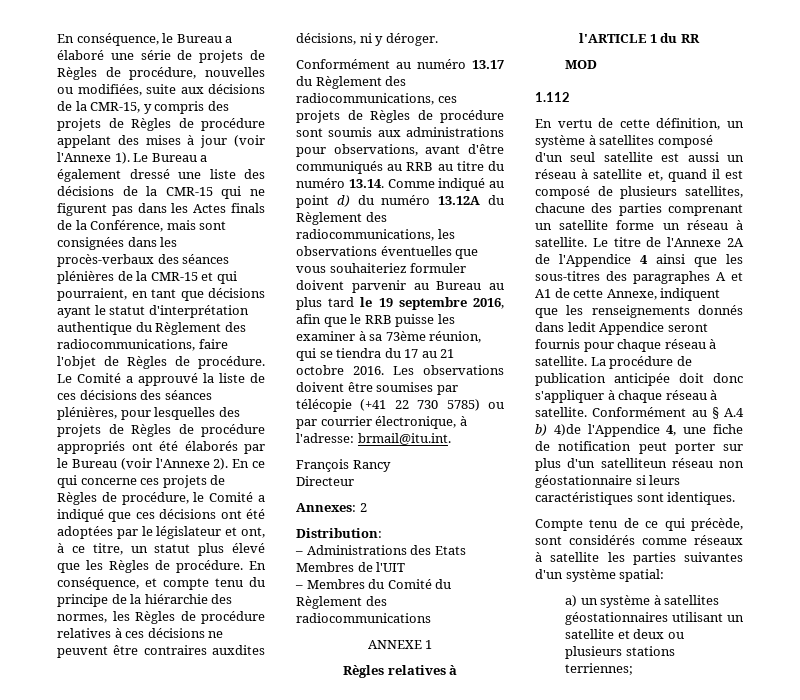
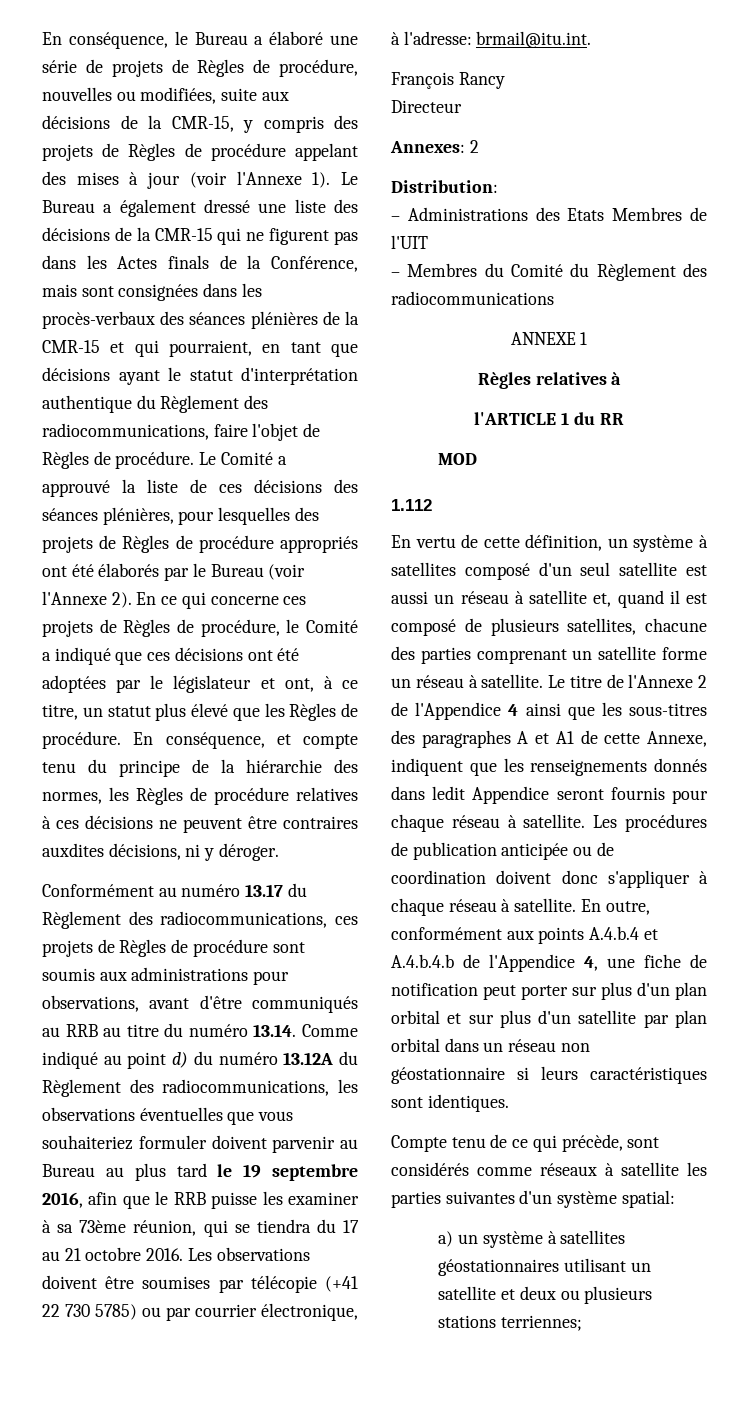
- Le titre de l'Annexe 2A de l'Appendice 4 ainsi que les sous-titres des paragraphes A et A1 de cette Annexe, indiquent que les renseignements donnés dans ledit Appendice seront fournis pour chaque réseau à satellite.
+ Le titre de l'Annexe 2 de l'Appendice 4 ainsi que les sous-titres des paragraphes A et A1 de cette Annexe, indiquent que les renseignements donnés dans ledit Appendice seront fournis pour chaque réseau à satellite.
- La procédure de publication anticipée doit donc s'appliquer à chaque réseau à satellite.
+ Les procédures de publication anticipée ou de coordination doivent donc s'appliquer à chaque réseau à satellite.
- Conformément au § A.4 b) 4)de l'Appendice 4, une fiche de notification peut porter sur plus d'un satelliteun réseau non géostationnaire si leurs caractéristiques sont identiques.
+ En outre, conformément aux points A.4.b.4 et A.4.b.4.b de l'Appendice 4, une fiche de notification peut porter sur plus d'un plan orbital et sur plus d'un satellite par plan orbital dans un réseau non géostationnaire si leurs caractéristiques sont identiques.

